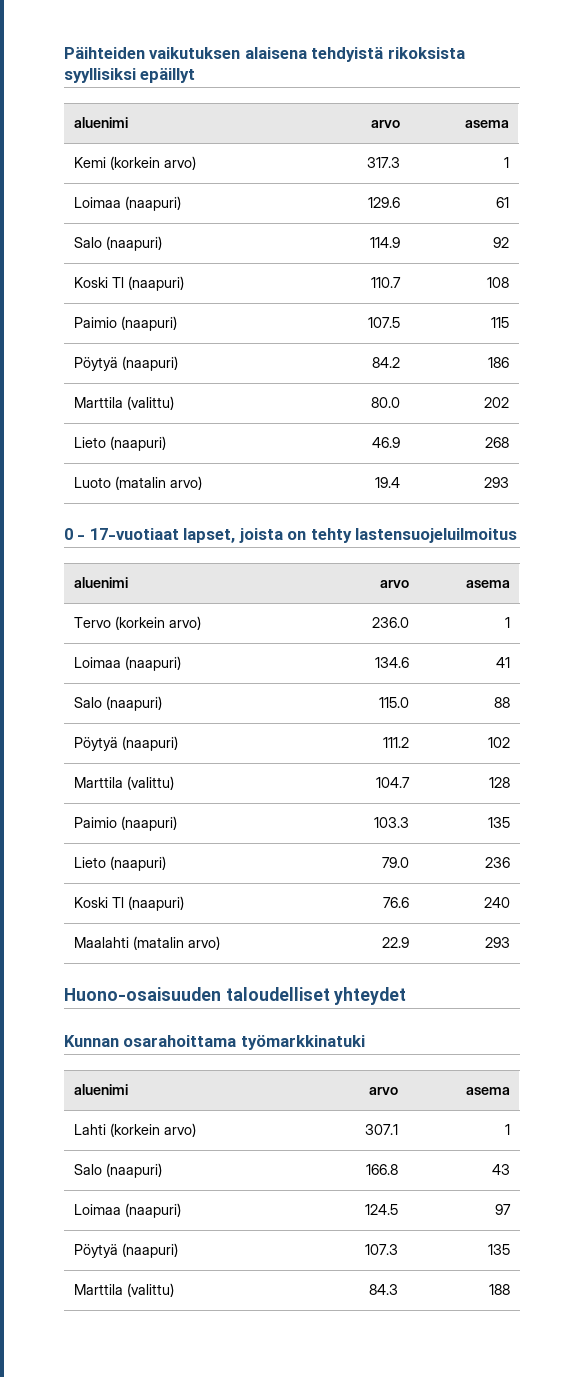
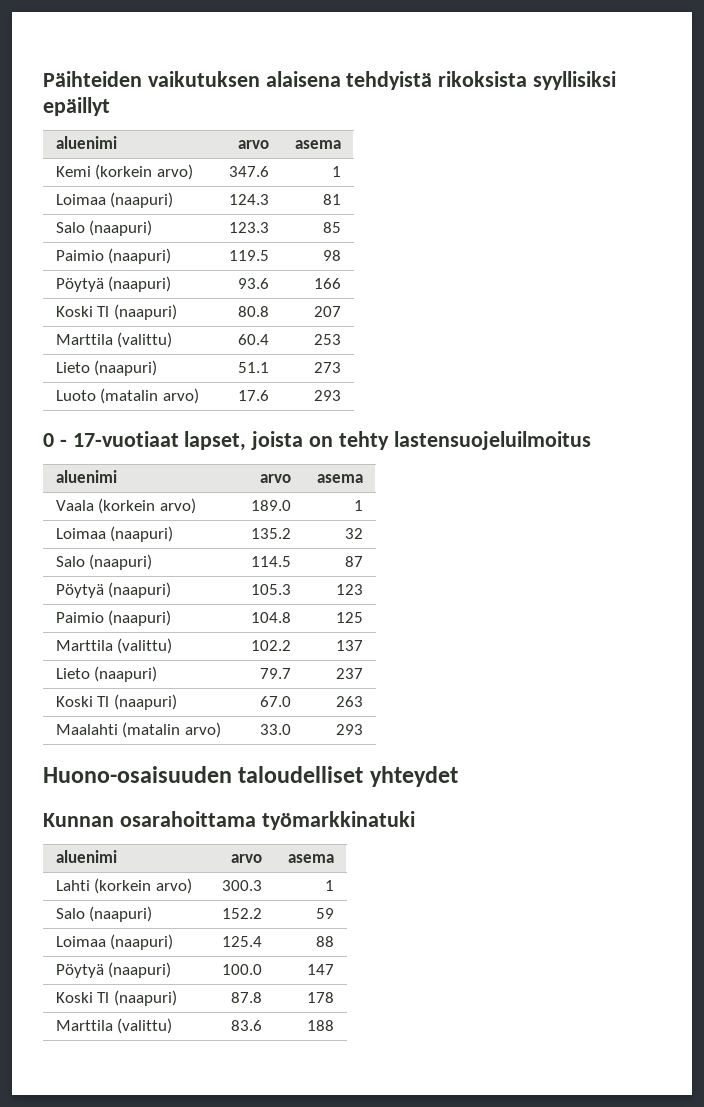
- Kemi (korkein arvo) | 317.3 | 1
- Loimaa (naapuri) | 129.6 | 61
- Salo (naapuri) | 114.9 | 92
- Koski Tl (naapuri) | 110.7 | 108
- Paimio (naapuri) | 107.5 | 115
- Pöytyä (naapuri) | 84.2 | 186
- Marttila (valittu) | 80.0 | 202
- Lieto (naapuri) | 46.9 | 268
+ Kemi (korkein arvo) | 347.6 | 1
+ Loimaa (naapuri) | 124.3 | 81
+ Salo (naapuri) | 123.3 | 85
+ Paimio (naapuri) | 119.5 | 98
+ Pöytyä (naapuri) | 93.6 | 166
+ Koski Tl (naapuri) | 80.8 | 207
+ Marttila (valittu) | 60.4 | 253
+ Lieto (naapuri) | 51.1 | 273
- Luoto (matalin arvo) | 19.4 | 293
+ Luoto (matalin arvo) | 17.6 | 293
- Tervo (korkein arvo) | 236.0 | 1
- Loimaa (naapuri) | 134.6 | 41
- Salo (naapuri) | 115.0 | 88
- Pöytyä (naapuri) | 111.2 | 102
- Marttila (valittu) | 104.7 | 128
- Paimio (naapuri) | 103.3 | 135
- Lieto (naapuri) | 79.0 | 236
- Koski Tl (naapuri) | 76.6 | 240
+ Vaala (korkein arvo) | 189.0 | 1
+ Loimaa (naapuri) | 135.2 | 32
+ Salo (naapuri) | 114.5 | 87
+ Pöytyä (naapuri) | 105.3 | 123
+ Paimio (naapuri) | 104.8 | 125
+ Marttila (valittu) | 102.2 | 137
+ Lieto (naapuri) | 79.7 | 237
+ Koski Tl (naapuri) | 67.0 | 263
- Maalahti (matalin arvo) | 22.9 | 293
+ Maalahti (matalin arvo) | 33.0 | 293
- Lahti (korkein arvo) | 307.1 | 1
+ Lahti (korkein arvo) | 300.3 | 1
- Salo (naapuri) | 166.8 | 43
- Loimaa (naapuri) | 124.5 | 97
- Pöytyä (naapuri) | 107.3 | 135
- Marttila (valittu) | 84.3 | 188
+ Salo (naapuri) | 152.2 | 59
+ Loimaa (naapuri) | 125.4 | 88
+ Pöytyä (naapuri) | 100.0 | 147
+ Koski Tl (naapuri) | 87.8 | 178
+ Marttila (valittu) | 83.6 | 188

